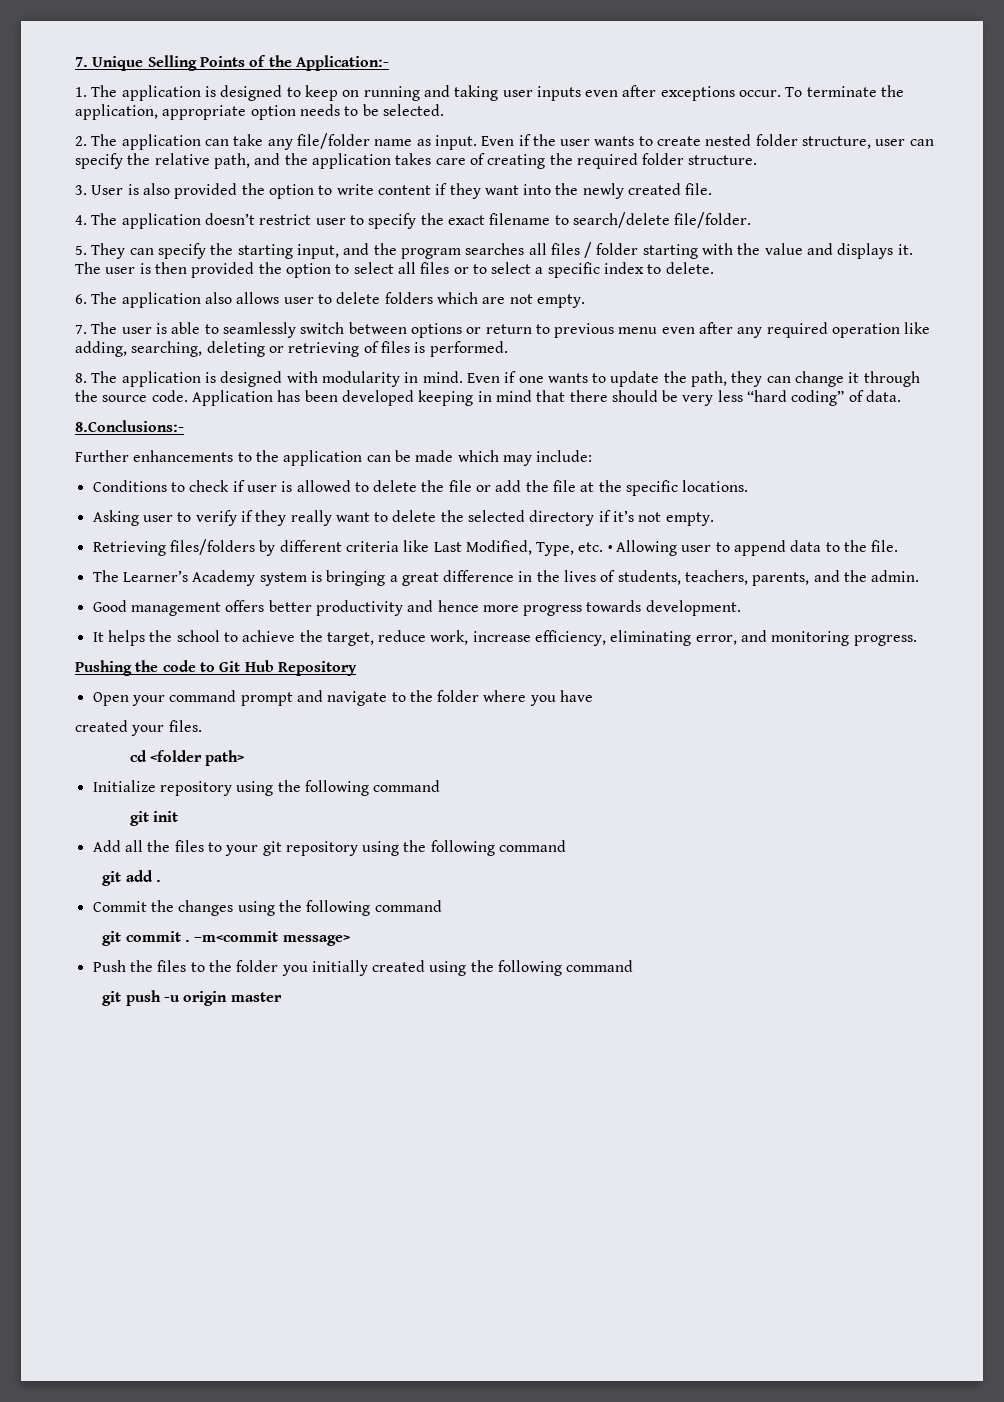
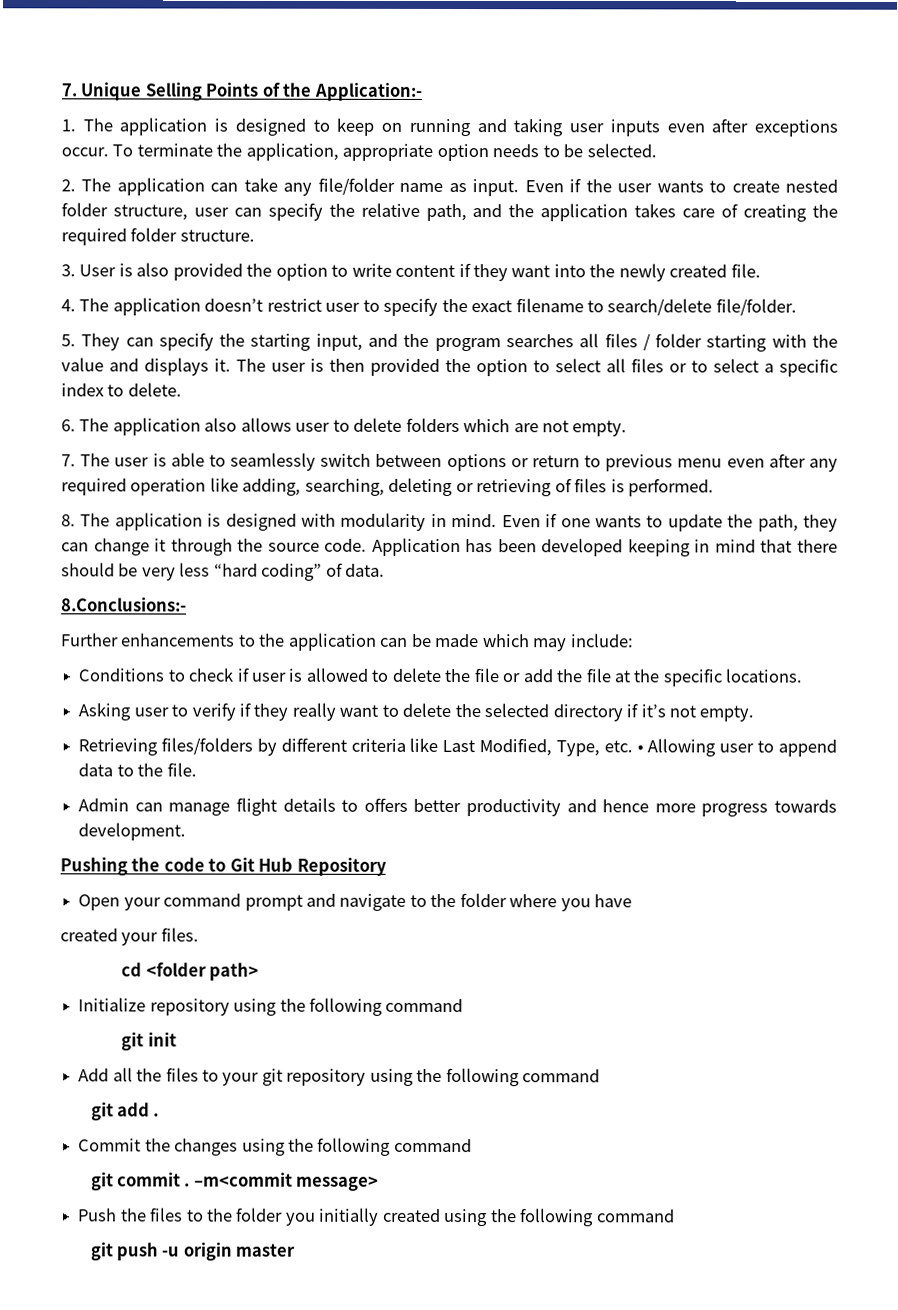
- The Learner’s Academy system is bringing a great difference in the lives of students, teachers, parents, and the admin.
- Good management offers better productivity and hence more progress towards development.
+ Admin can manage flight details to offers better productivity and hence more progress towards development.
- It helps the school to achieve the target, reduce work, increase efficiency, eliminating error, and monitoring progress.

